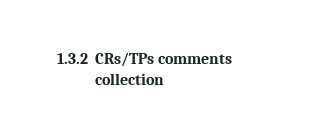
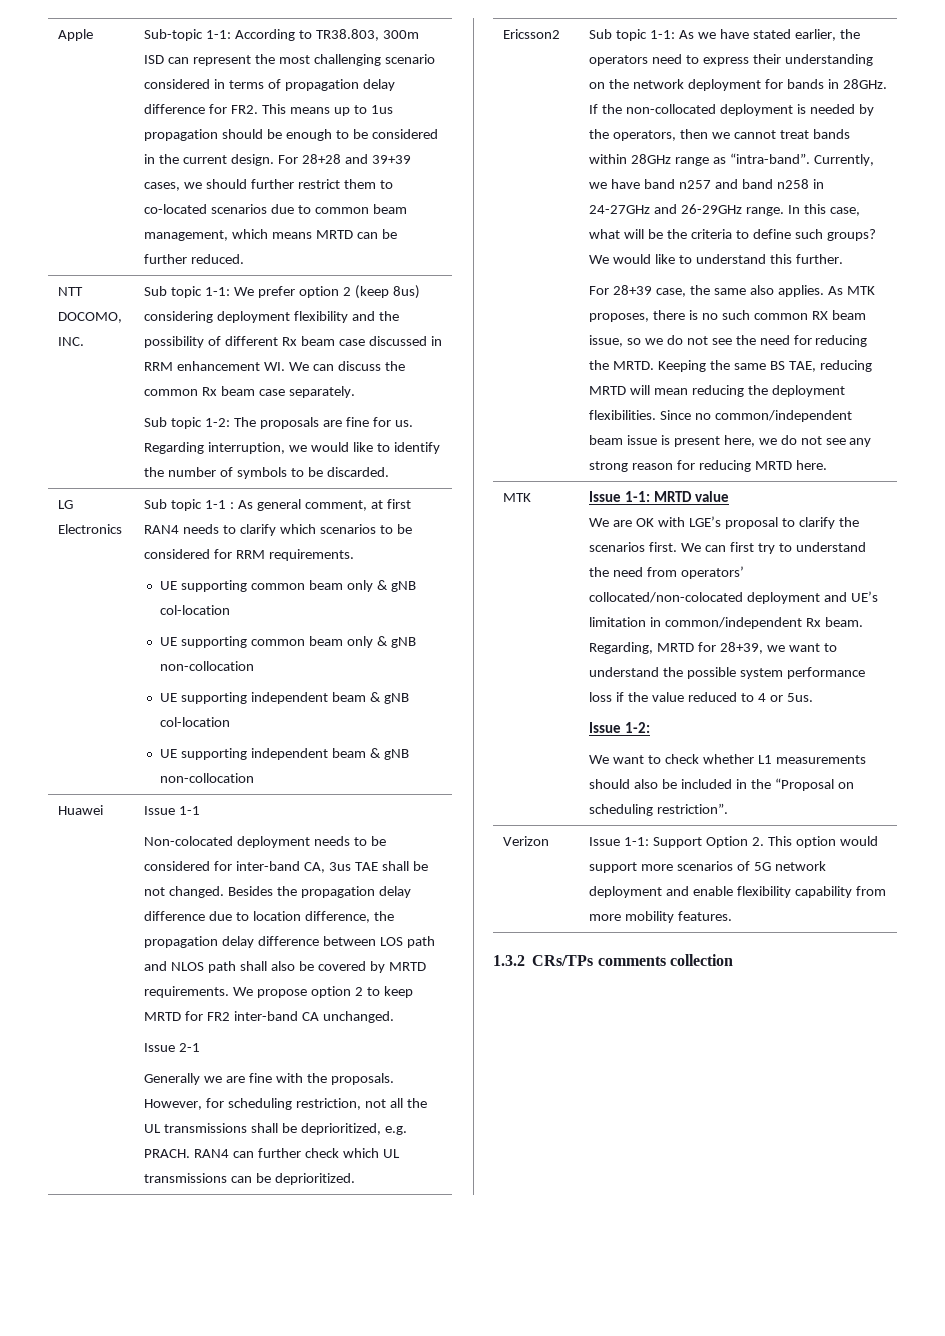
+ Apple | Sub-topic 1-1: According to TR38.803, 300m ISD can represent the most challenging scenario considered in terms of propagation delay difference for FR2. This means up to 1us propagation should be enough to be considered in the current design. For 28+28 and 39+39 cases, we should further restrict them to co-located scenarios due to common beam management, which means MRTD can be further reduced.
+ NTT DOCOMO, INC. | Sub topic 1-1: We prefer option 2 (keep 8us) considering deployment flexibility and the possibility of different Rx beam case discussed in RRM enhancement WI. We can discuss the common Rx beam case separately.
+ Sub topic 1-2: The proposals are fine for us. Regarding interruption, we would like to identify the number of symbols to be discarded.
+ LG Electronics | Sub topic 1-1 : As general comment, at first RAN4 needs to clarify which scenarios to be considered for RRM requirements.
+ UE supporting common beam only & gNB col-location
+ UE supporting common beam only & gNB non-collocation
+ UE supporting independent beam & gNB col-location
+ UE supporting independent beam & gNB non-collocation
+ Huawei | Issue 1-1
+ Non-colocated deployment needs to be considered for inter-band CA, 3us TAE shall be not changed. Besides the propagation delay difference due to location difference, the propagation delay difference between LOS path and NLOS path shall also be covered by MRTD requirements. We propose option 2 to keep MRTD for FR2 inter-band CA unchanged.
+ Issue 2-1
+ Generally we are fine with the proposals. However, for scheduling restriction, not all the UL transmissions shall be deprioritized, e.g. PRACH. RAN4 can further check which UL transmissions can be deprioritized.
+ Ericsson2 | Sub topic 1-1: As we have stated earlier, the operators need to express their understanding on the network deployment for bands in 28GHz. If the non-collocated deployment is needed by the operators, then we cannot treat bands within 28GHz range as “intra-band”. Currently, we have band n257 and band n258 in 24-27GHz and 26-29GHz range. In this case, what will be the criteria to define such groups? We would like to understand this further.
+ For 28+39 case, the same also applies. As MTK proposes, there is no such common RX beam issue, so we do not see the need for reducing the MRTD. Keeping the same BS TAE, reducing MRTD will mean reducing the deployment flexibilities. Since no common/independent beam issue is present here, we do not see any strong reason for reducing MRTD here.
+ MTK | Issue 1-1: MRTD value
+ We are OK with LGE’s proposal to clarify the scenarios first. We can first try to understand the need from operators’ collocated/non-colocated deployment and UE’s limitation in common/independent Rx beam. Regarding, MRTD for 28+39, we want to understand the possible system performance loss if the value reduced to 4 or 5us.
+ Issue 1-2:
+ We want to check whether L1 measurements should also be included in the “Proposal on scheduling restriction”.
+ Verizon | Issue 1-1: Support Option 2. This option would support more scenarios of 5G network deployment and enable flexibility capability from more mobility features.

